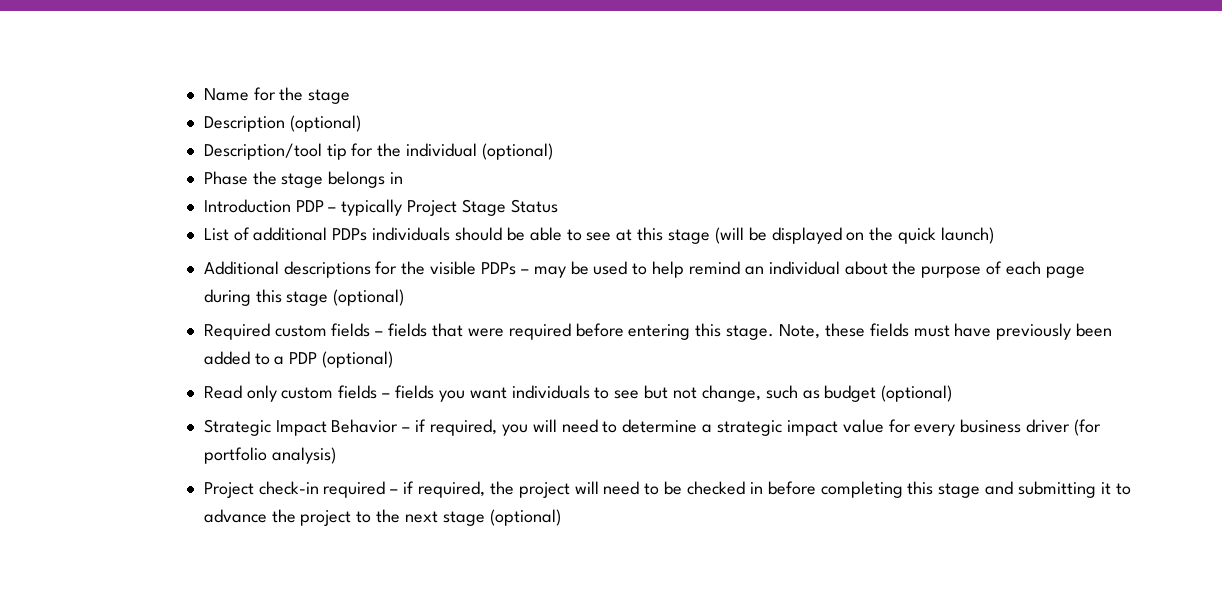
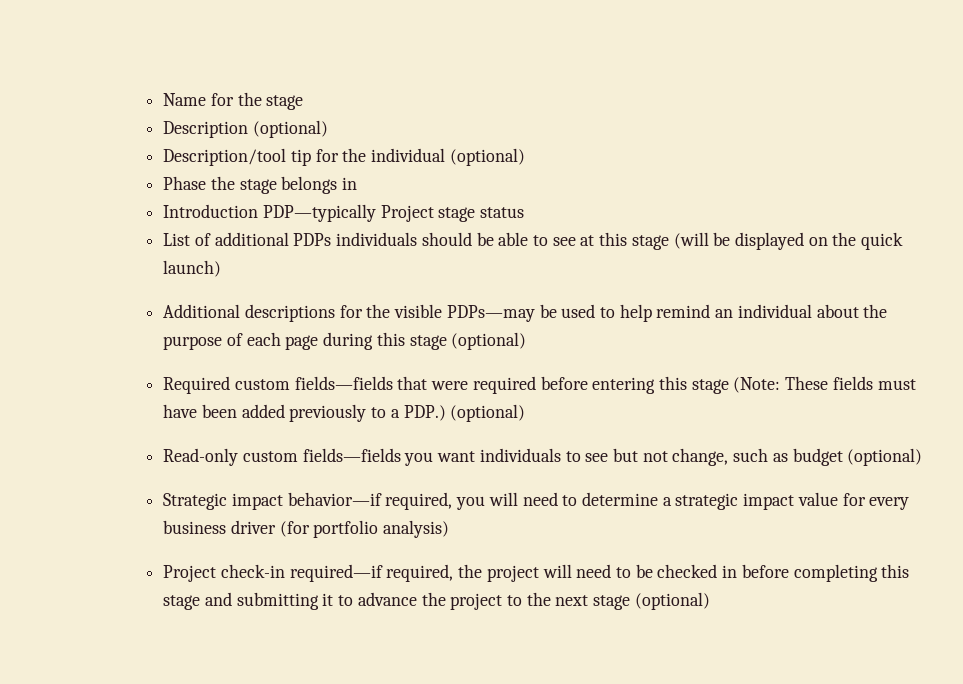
- Introduction PDP – typically Project Stage Status
+ Introduction PDP—typically Project stage status
- Additional descriptions for the visible PDPs – may be used to help remind an individual about the purpose of each page during this stage (optional)
+ Additional descriptions for the visible PDPs—may be used to help remind an individual about the purpose of each page during this stage (optional)
- Required custom fields – fields that were required before entering this stage. Note, these fields must have previously been added to a PDP (optional)
- Read only custom fields – fields you want individuals to see but not change, such as budget (optional)
+ Required custom fields—fields that were required before entering this stage (Note: These fields must have been added previously to a PDP.) (optional)
+ Read-only custom fields—fields you want individuals to see but not change, such as budget (optional)
- Strategic Impact Behavior – if required, you will need to determine a strategic impact value for every business driver (for portfolio analysis)
+ Strategic impact behavior—if required, you will need to determine a strategic impact value for every business driver (for portfolio analysis)
- Project check-in required – if required, the project will need to be checked in before completing this stage and submitting it to advance the project to the next stage (optional)
+ Project check-in required—if required, the project will need to be checked in before completing this stage and submitting it to advance the project to the next stage (optional)

